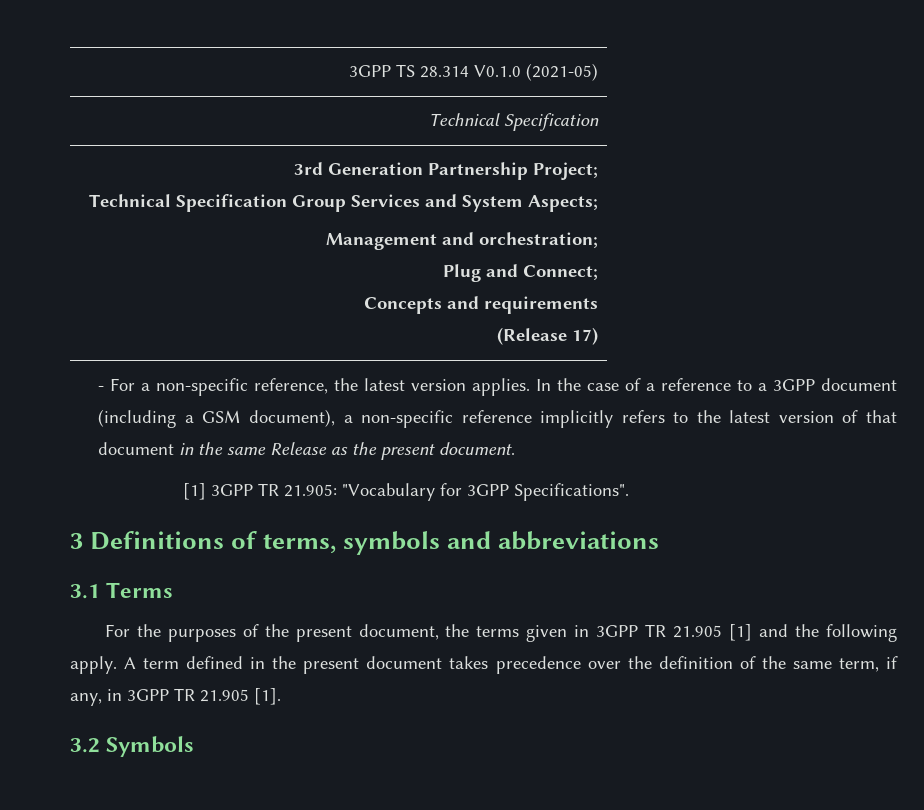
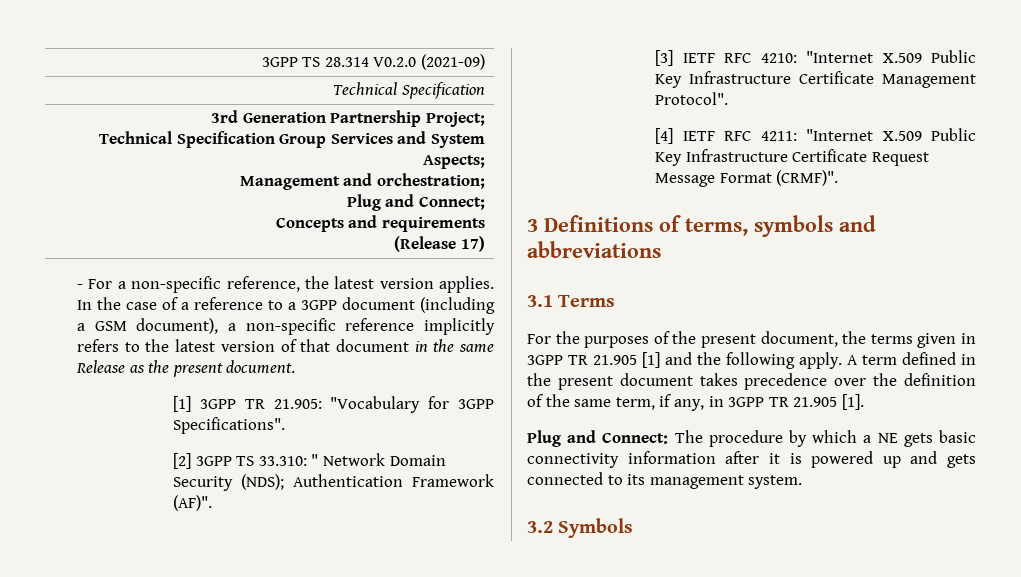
- 3GPP TS 28.314 V0.1.0 (2021-05)
+ 3GPP TS 28.314 V0.2.0 (2021-09)
+ [2] 3GPP TS 33.310: " Network Domain Security (NDS); Authentication Framework (AF)".
+ [3] IETF RFC 4210: "Internet X.509 Public Key Infrastructure Certificate Management Protocol".
+ [4] IETF RFC 4211: "Internet X.509 Public Key Infrastructure Certificate Request Message Format (CRMF)".
+ Plug and Connect: The procedure by which a NE gets basic connectivity information after it is powered up and gets connected to its management system.

